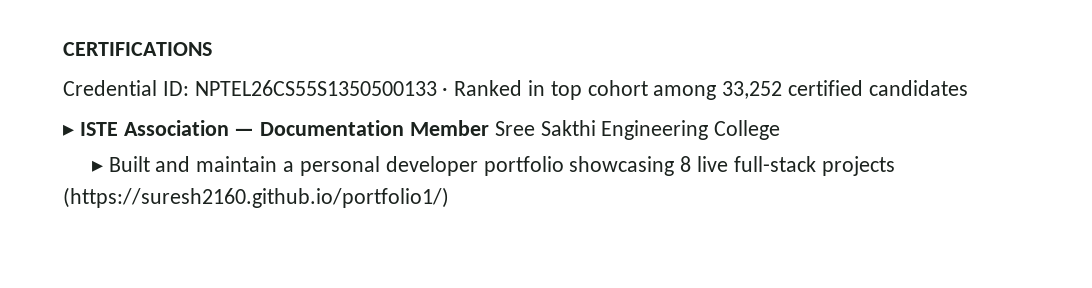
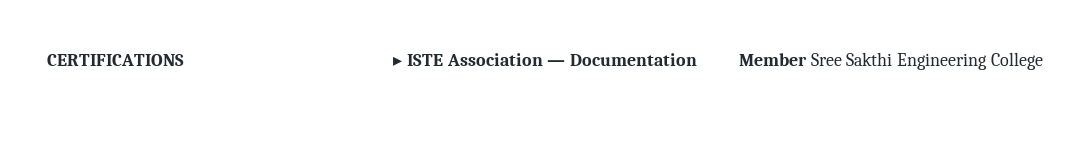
- Credential ID: NPTEL26CS55S1350500133 · Ranked in top cohort among 33,252 certified candidates
- ▸ Built and maintain a personal developer portfolio showcasing 8 live full-stack projects (https://suresh2160.github.io/portfolio1/)

